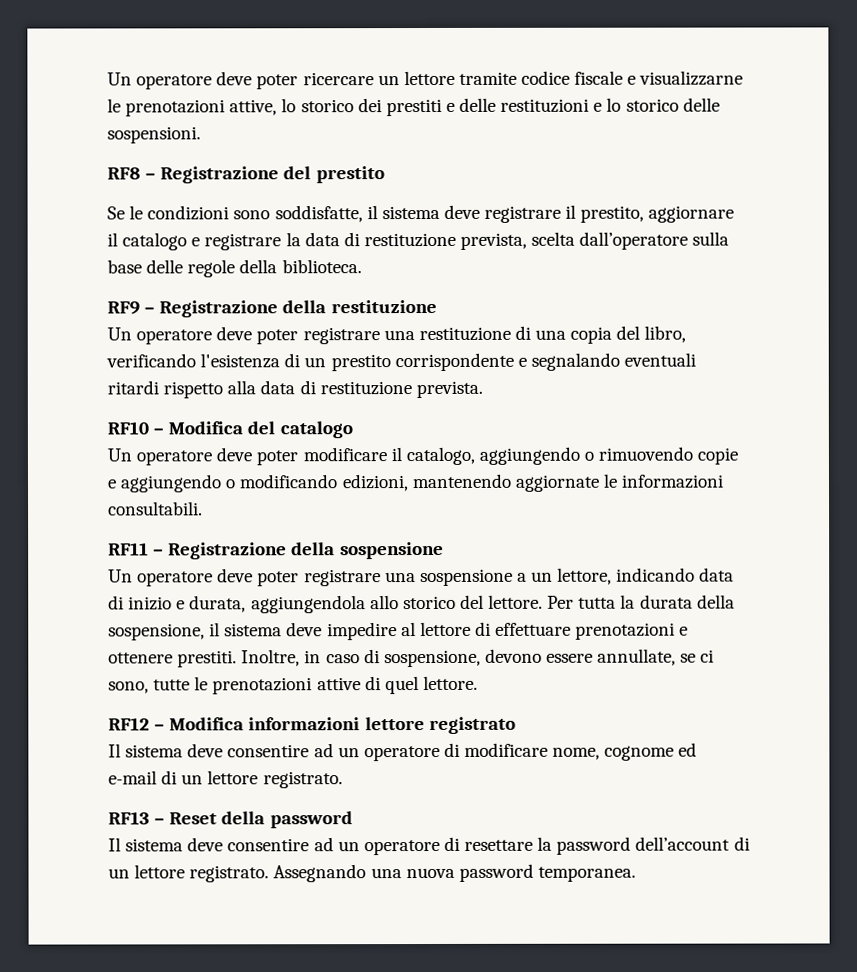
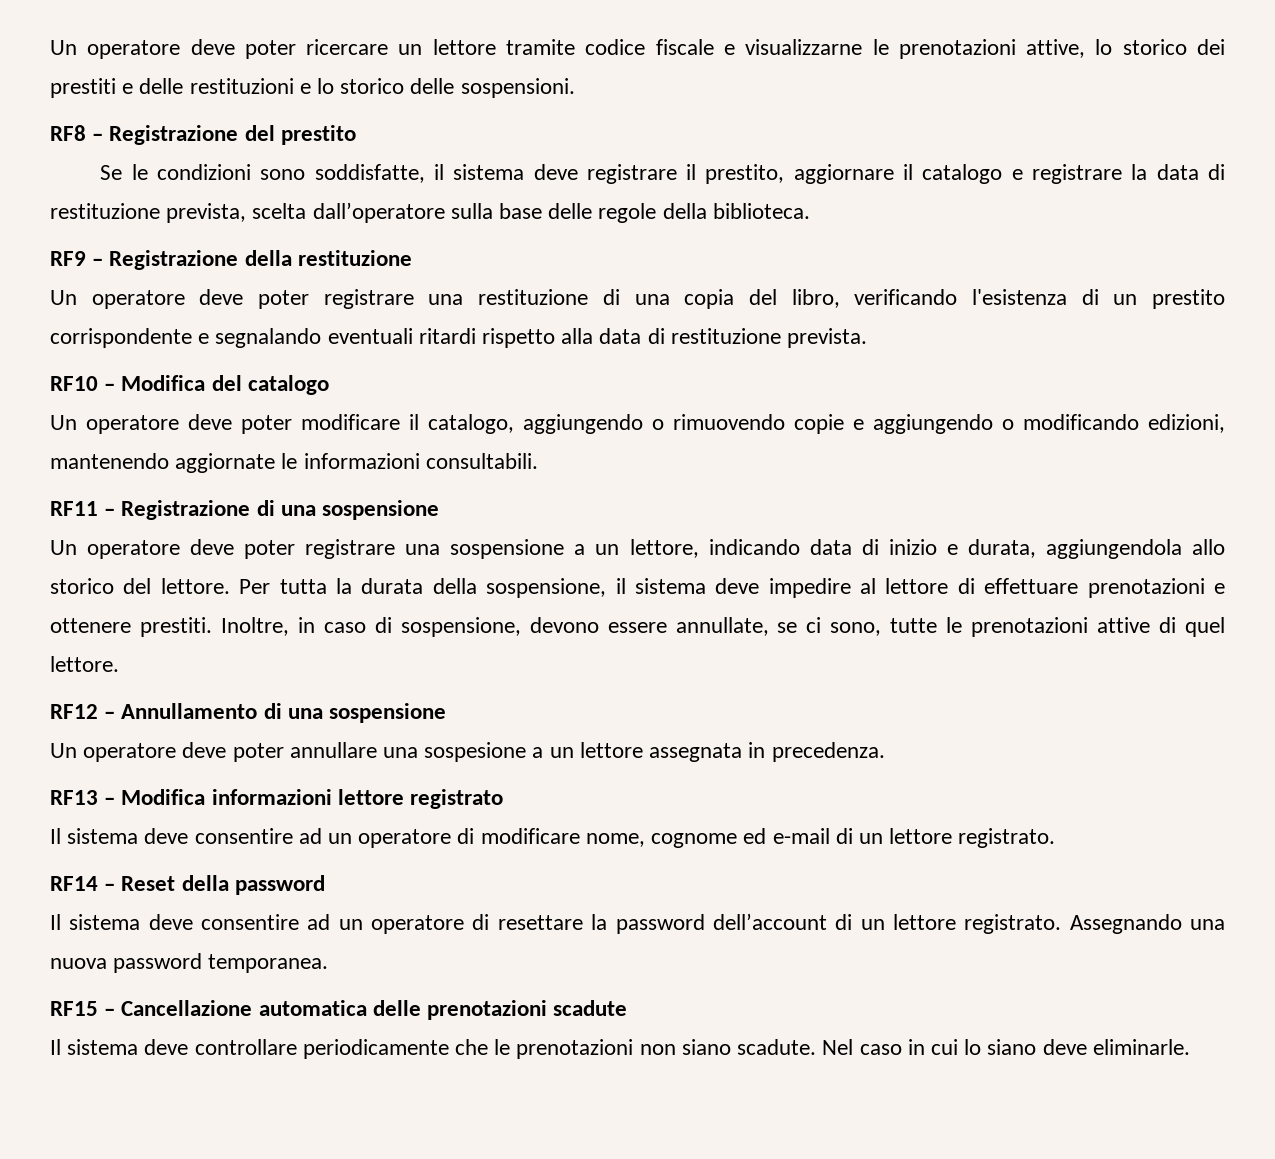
- RF11 – Registrazione della sospensione
+ RF11 – Registrazione di una sospensione
- RF12 – Modifica informazioni lettore registrato
+ RF12 – Annullamento di una sospensione
+ Un operatore deve poter annullare una sospesione a un lettore assegnata in precedenza.
+ RF13 – Modifica informazioni lettore registrato
- RF13 – Reset della password
+ RF14 – Reset della password
+ RF15 – Cancellazione automatica delle prenotazioni scadute
+ Il sistema deve controllare periodicamente che le prenotazioni non siano scadute. Nel caso in cui lo siano deve eliminarle.

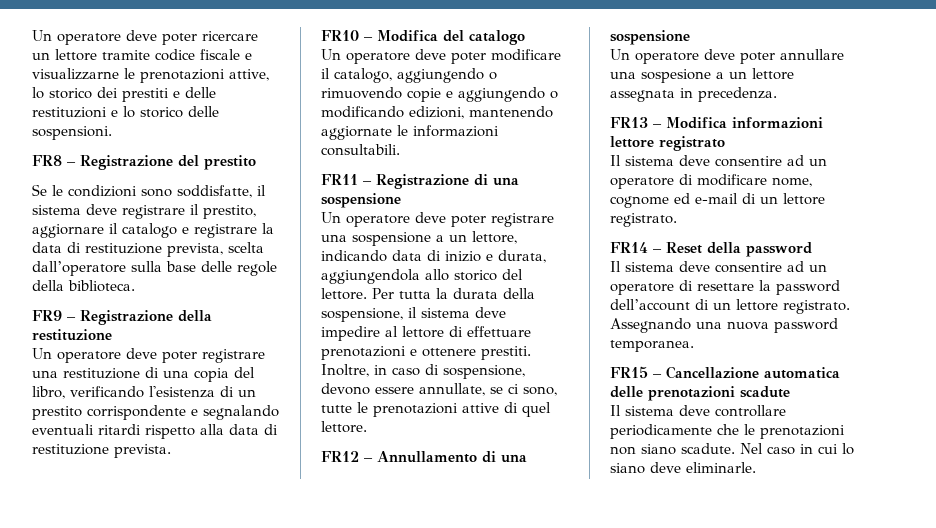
- RF8 – Registrazione del prestito
+ FR8 – Registrazione del prestito
- RF9 – Registrazione della restituzione
+ FR9 – Registrazione della restituzione
- RF10 – Modifica del catalogo
+ FR10 – Modifica del catalogo
- RF11 – Registrazione di una sospensione
+ FR11 – Registrazione di una sospensione
- RF12 – Annullamento di una sospensione
+ FR12 – Annullamento di una sospensione
- RF13 – Modifica informazioni lettore registrato
+ FR13 – Modifica informazioni lettore registrato
- RF14 – Reset della password
+ FR14 – Reset della password
- RF15 – Cancellazione automatica delle prenotazioni scadute
+ FR15 – Cancellazione automatica delle prenotazioni scadute

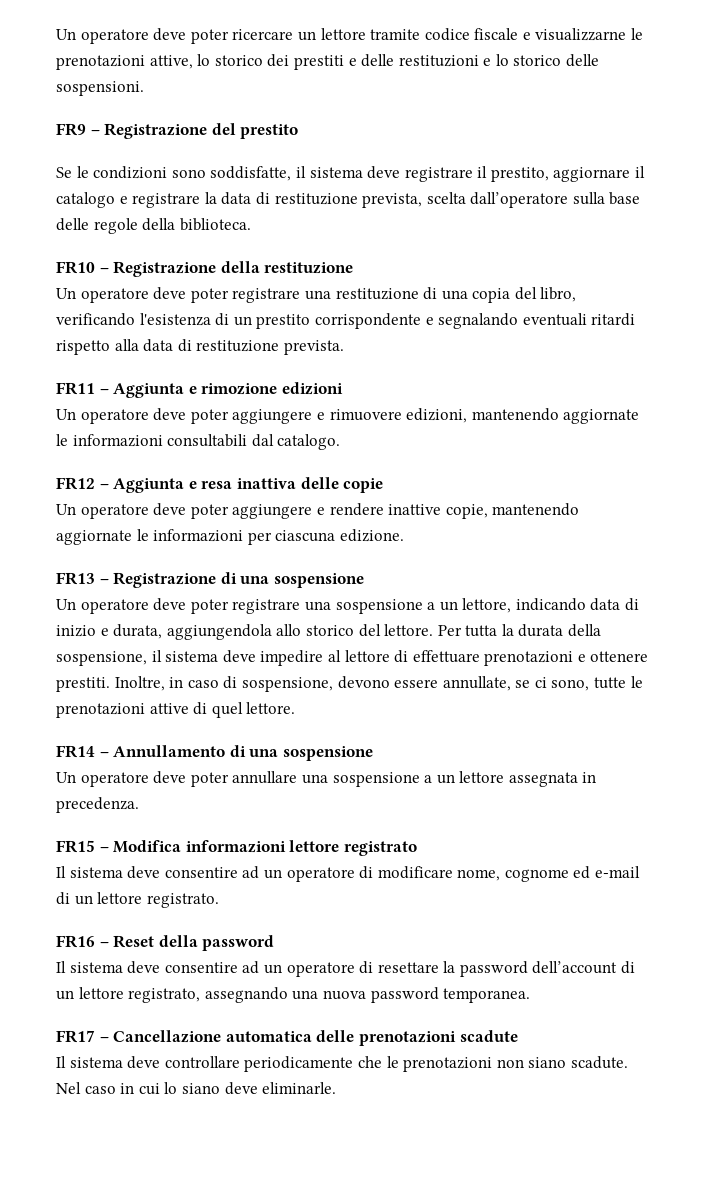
- FR8 – Registrazione del prestito
+ FR9 – Registrazione del prestito
- FR9 – Registrazione della restituzione
+ FR10 – Registrazione della restituzione
- FR10 – Modifica del catalogo
- Un operatore deve poter modificare il catalogo, aggiungendo o rimuovendo copie e aggiungendo o modificando edizioni, mantenendo aggiornate le informazioni consultabili.
- FR11 – Registrazione di una sospensione
+ FR11 – Aggiunta e rimozione edizioni
+ Un operatore deve poter aggiungere e rimuovere edizioni, mantenendo aggiornate le informazioni consultabili dal catalogo.
+ FR12 – Aggiunta e resa inattiva delle copie
+ Un operatore deve poter aggiungere e rendere inattive copie, mantenendo aggiornate le informazioni per ciascuna edizione.
+ FR13 – Registrazione di una sospensione
- FR12 – Annullamento di una sospensione
+ FR14 – Annullamento di una sospensione
- Un operatore deve poter annullare una sospesione a un lettore assegnata in precedenza.
+ Un operatore deve poter annullare una sospensione a un lettore assegnata in precedenza.
- FR13 – Modifica informazioni lettore registrato
+ FR15 – Modifica informazioni lettore registrato
- FR14 – Reset della password
+ FR16 – Reset della password
- Il sistema deve consentire ad un operatore di resettare la password dell’account di un lettore registrato. Assegnando una nuova password temporanea.
+ Il sistema deve consentire ad un operatore di resettare la password dell’account di un lettore registrato, assegnando una nuova password temporanea.
- FR15 – Cancellazione automatica delle prenotazioni scadute
+ FR17 – Cancellazione automatica delle prenotazioni scadute

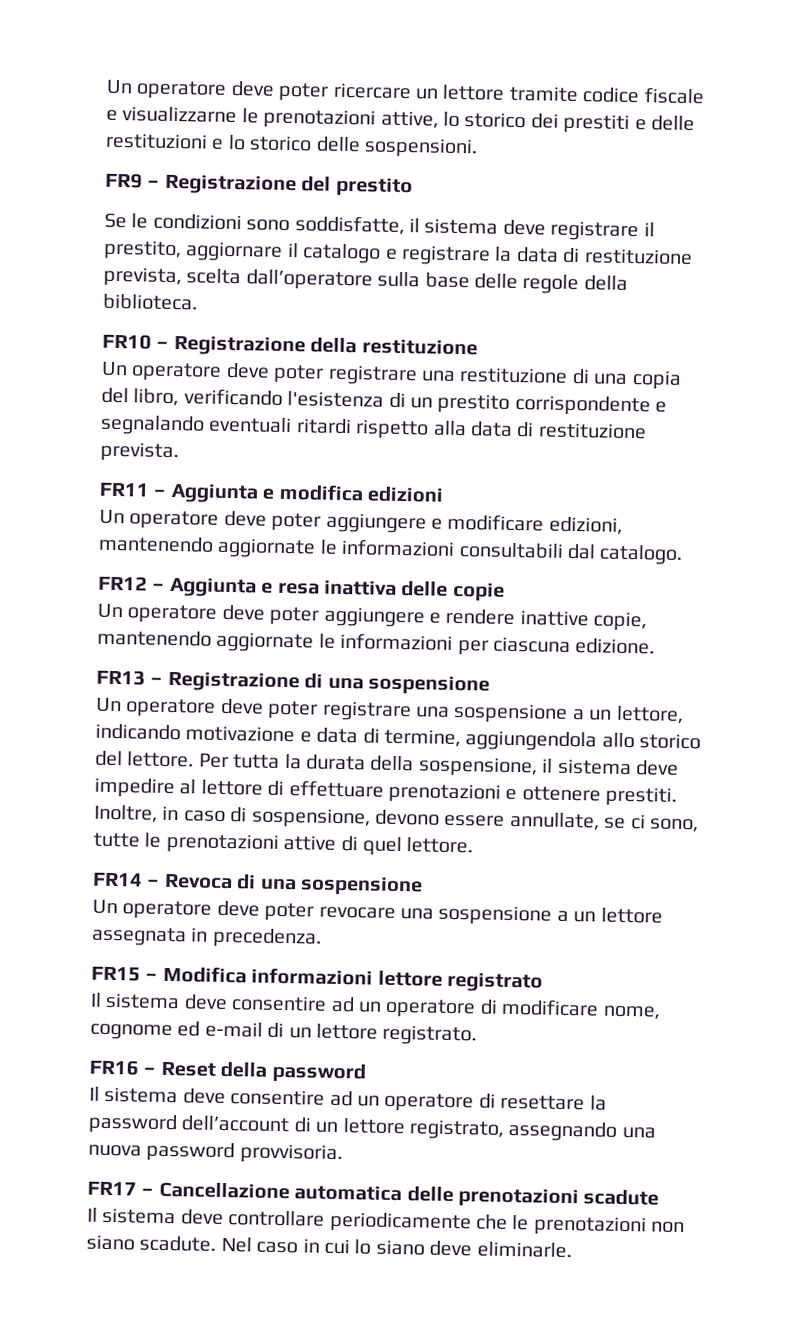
- FR11 – Aggiunta e rimozione edizioni
+ FR11 – Aggiunta e modifica edizioni
- Un operatore deve poter aggiungere e rimuovere edizioni, mantenendo aggiornate le informazioni consultabili dal catalogo.
+ Un operatore deve poter aggiungere e modificare edizioni, mantenendo aggiornate le informazioni consultabili dal catalogo.
- Un operatore deve poter registrare una sospensione a un lettore, indicando data di inizio e durata, aggiungendola allo storico del lettore.
+ Un operatore deve poter registrare una sospensione a un lettore, indicando motivazione e data di termine, aggiungendola allo storico del lettore.
- FR14 – Annullamento di una sospensione
- Un operatore deve poter annullare una sospensione a un lettore assegnata in precedenza.
+ FR14 – Revoca di una sospensione
+ Un operatore deve poter revocare una sospensione a un lettore assegnata in precedenza.
- Il sistema deve consentire ad un operatore di resettare la password dell’account di un lettore registrato, assegnando una nuova password temporanea.
+ Il sistema deve consentire ad un operatore di resettare la password dell’account di un lettore registrato, assegnando una nuova password provvisoria.

